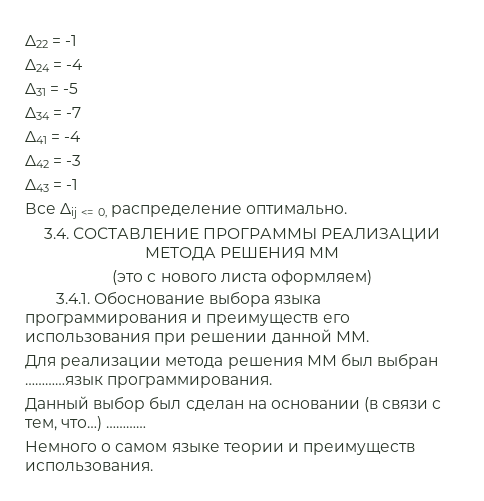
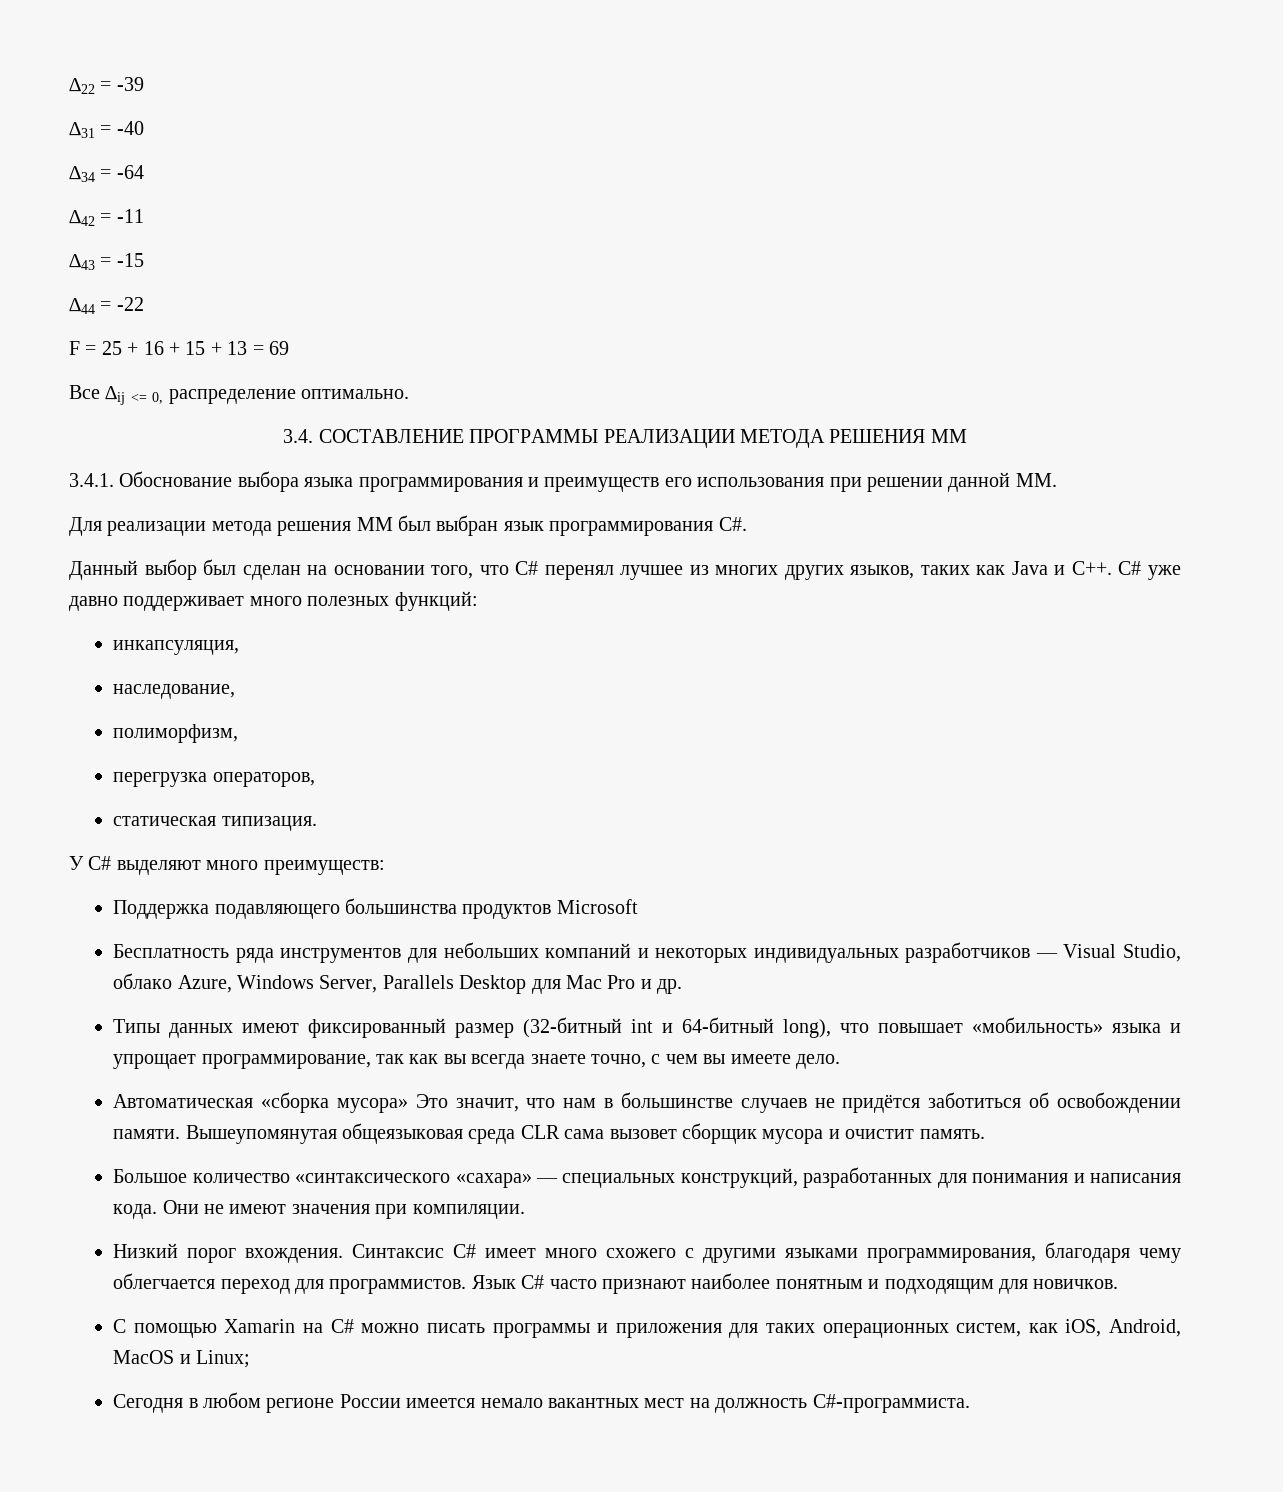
- ∆22 = -1
- ∆24 = -4
+ ∆22 = -39
- ∆31 = -5
+ ∆31 = -40
- ∆34 = -7
- ∆41 = -4
+ ∆34 = -64
- ∆42 = -3
+ ∆42 = -11
- ∆43 = -1
+ ∆43 = -15
+ ∆44 = -22
+ F = 25 + 16 + 15 + 13 = 69
- (это с нового листа оформляем)
- Для реализации метода решения ММ был выбран …………язык программирования.
+ Для реализации метода решения ММ был выбран язык программирования C#.
- Данный выбор был сделан на основании (в связи с тем, что…) …………
- Немного о самом языке теории и преимуществ использования.
+ Данный выбор был сделан на основании того, что C# перенял лучшее из многих других языков, таких как Java и C++. C# уже давно поддерживает много полезных функций:
+ инкапсуляция,
+ наследование,
+ полиморфизм,
+ перегрузка операторов,
+ статическая типизация.
+ У C# выделяют много преимуществ:
+ Поддержка подавляющего большинства продуктов Microsoft
+ Бесплатность ряда инструментов для небольших компаний и некоторых индивидуальных разработчиков — Visual Studio, облако Azure, Windows Server, Parallels Desktop для Mac Pro и др.
+ Типы данных имеют фиксированный размер (32-битный int и 64-битный long), что повышает «мобильность» языка и упрощает программирование, так как вы всегда знаете точно, с чем вы имеете дело.
+ Автоматическая «сборка мусора» Это значит, что нам в большинстве случаев не придётся заботиться об освобождении памяти. Вышеупомянутая общеязыковая среда CLR сама вызовет сборщик мусора и очистит память.
+ Большое количество «синтаксического «сахара» — специальных конструкций, разработанных для понимания и написания кода. Они не имеют значения при компиляции.
+ Низкий порог вхождения. Синтаксис C# имеет много схожего с другими языками программирования, благодаря чему облегчается переход для программистов. Язык C# часто признают наиболее понятным и подходящим для новичков.
+ С помощью Xamarin на C# можно писать программы и приложения для таких операционных систем, как iOS, Android, MacOS и Linux;
+ Сегодня в любом регионе России имеется немало вакантных мест на должность C#-программиста.

